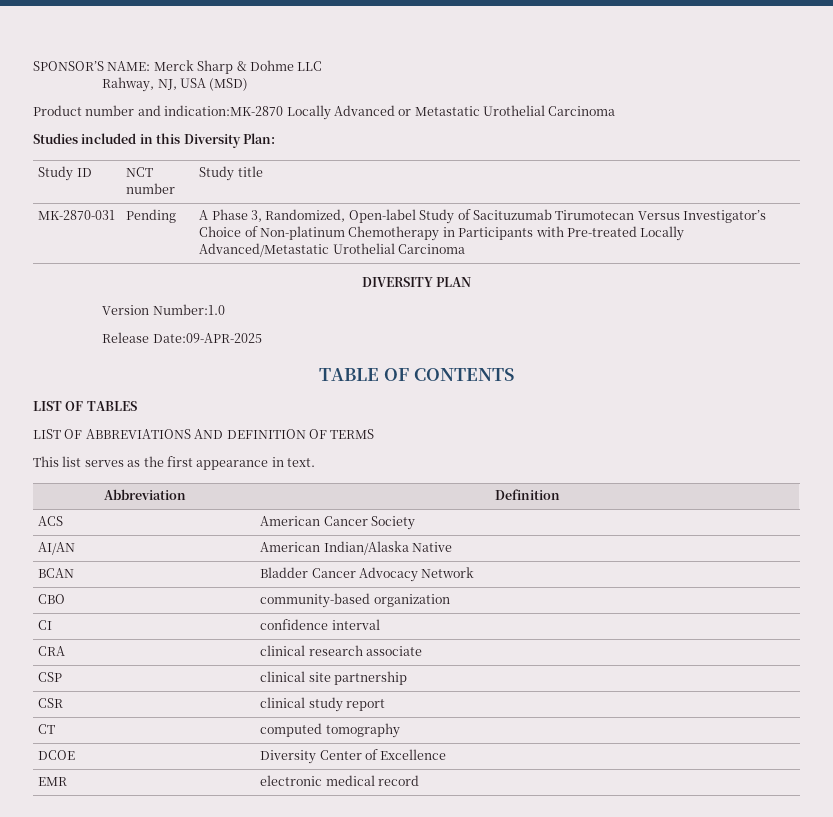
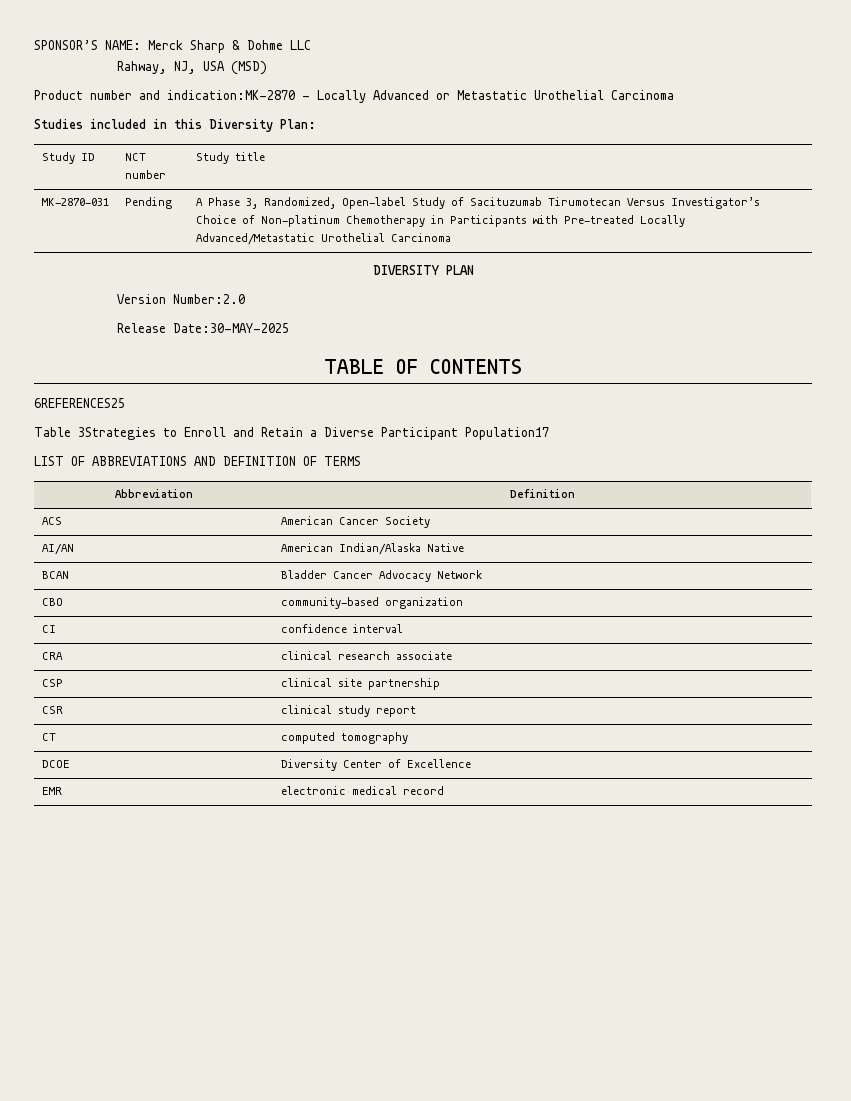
- Product number and indication:MK-2870 Locally Advanced or Metastatic Urothelial Carcinoma
+ Product number and indication:MK-2870 - Locally Advanced or Metastatic Urothelial Carcinoma
- Version Number:1.0
+ Version Number:2.0
- Release Date:09-APR-2025
+ Release Date:30-MAY-2025
- LIST OF TABLES
+ 6REFERENCES25
+ Table 3Strategies to Enroll and Retain a Diverse Participant Population17
- This list serves as the first appearance in text.

